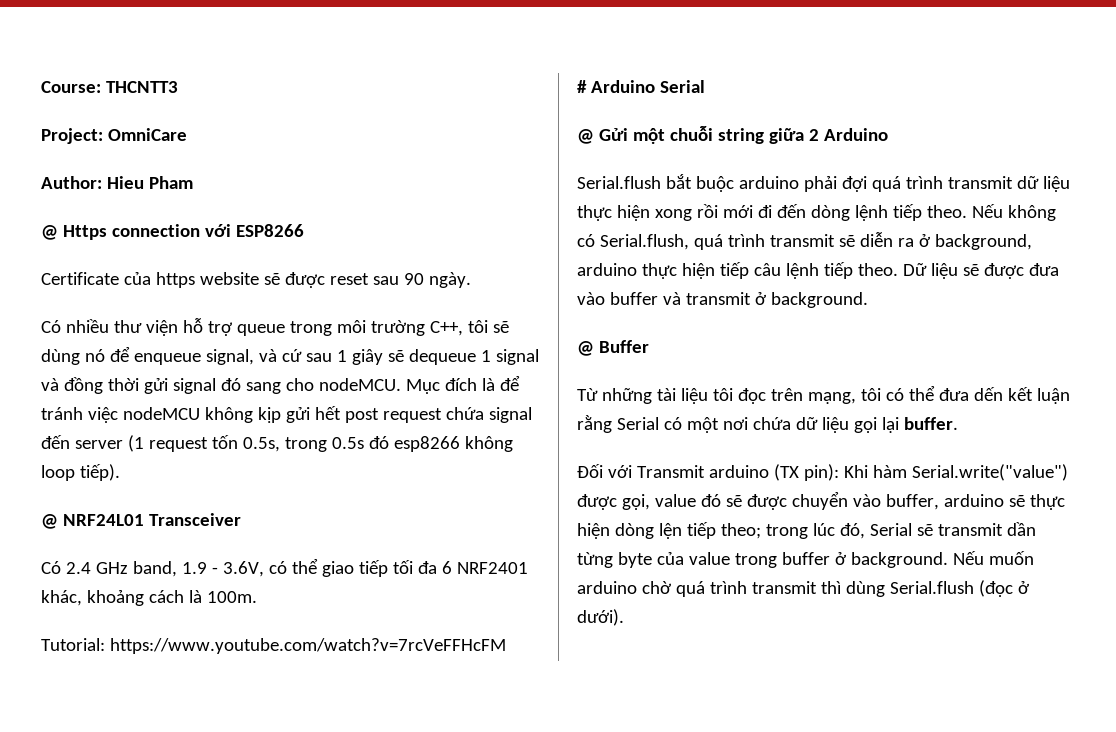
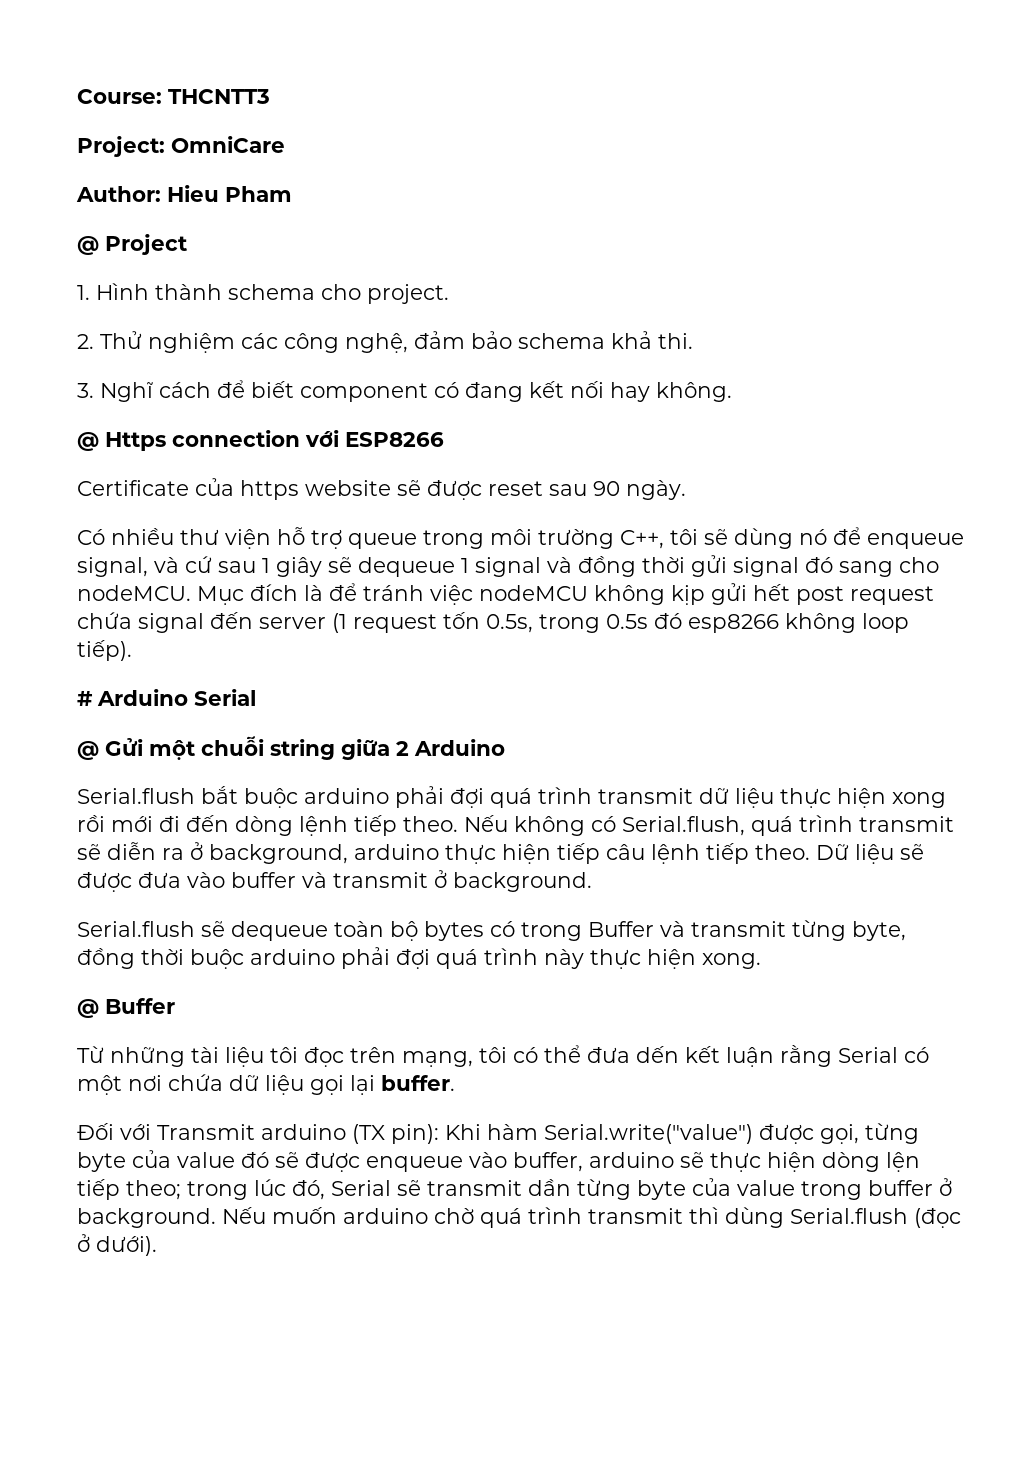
+ @ Project
+ 1. Hình thành schema cho project.
+ 2. Thử nghiệm các công nghệ, đảm bảo schema khả thi.
+ 3. Nghĩ cách để biết component có đang kết nối hay không.
- @ NRF24L01 Transceiver
- Có 2.4 GHz band, 1.9 - 3.6V, có thể giao tiếp tối đa 6 NRF2401 khác, khoảng cách là 100m.
- Tutorial: https://www.youtube.com/watch?v=7rcVeFFHcFM
+ Serial.flush sẽ dequeue toàn bộ bytes có trong Buffer và transmit từng byte, đồng thời buộc arduino phải đợi quá trình này thực hiện xong.
- Đối với Transmit arduino (TX pin): Khi hàm Serial.write("value") được gọi, value đó sẽ được chuyển vào buffer, arduino sẽ thực hiện dòng lện tiếp theo; trong lúc đó, Serial sẽ transmit dần từng byte của value trong buffer ở background.
+ Đối với Transmit arduino (TX pin): Khi hàm Serial.write("value") được gọi, từng byte của value đó sẽ được enqueue vào buffer, arduino sẽ thực hiện dòng lện tiếp theo; trong lúc đó, Serial sẽ transmit dần từng byte của value trong buffer ở background.

